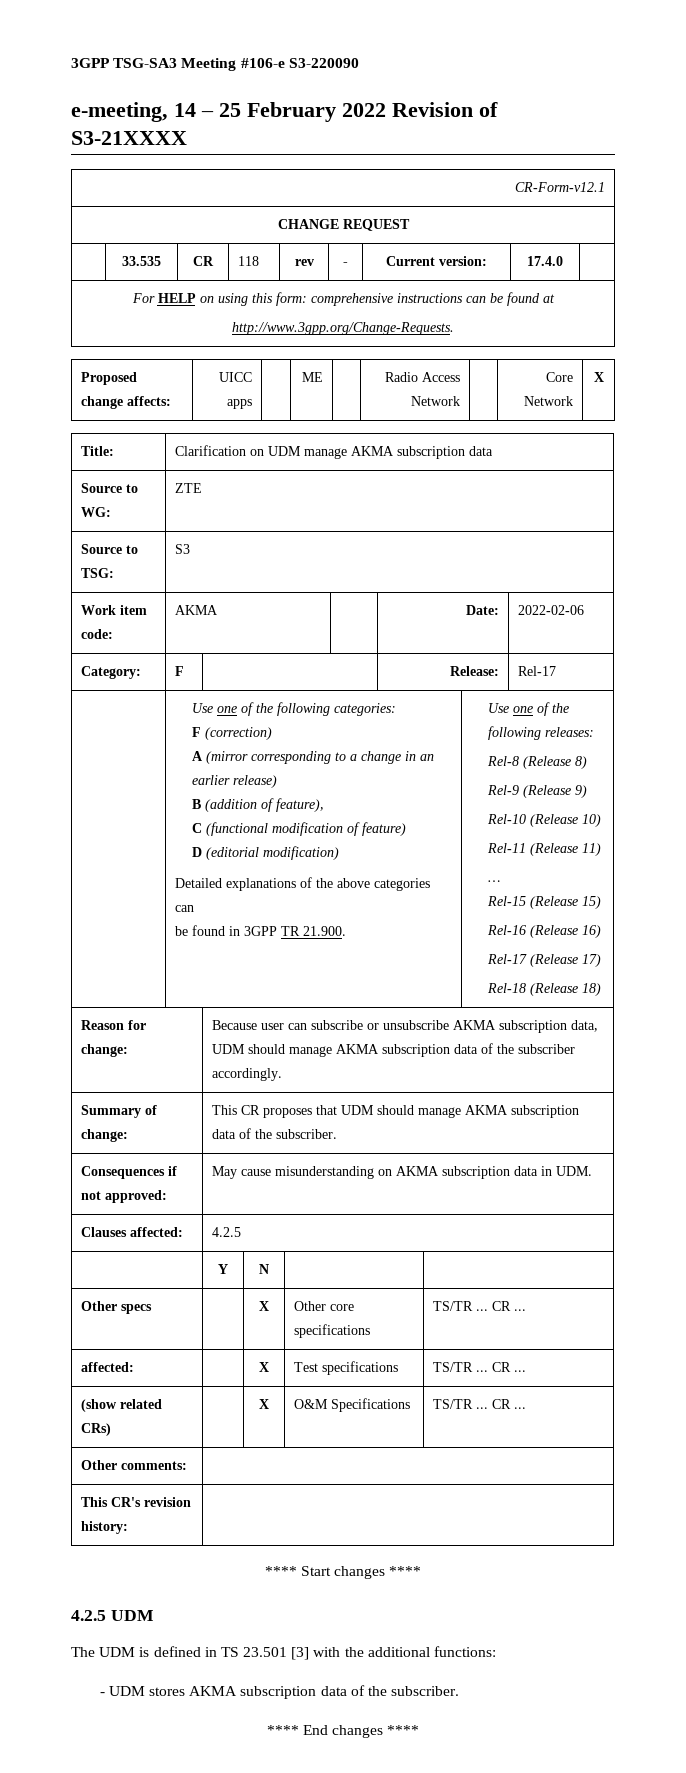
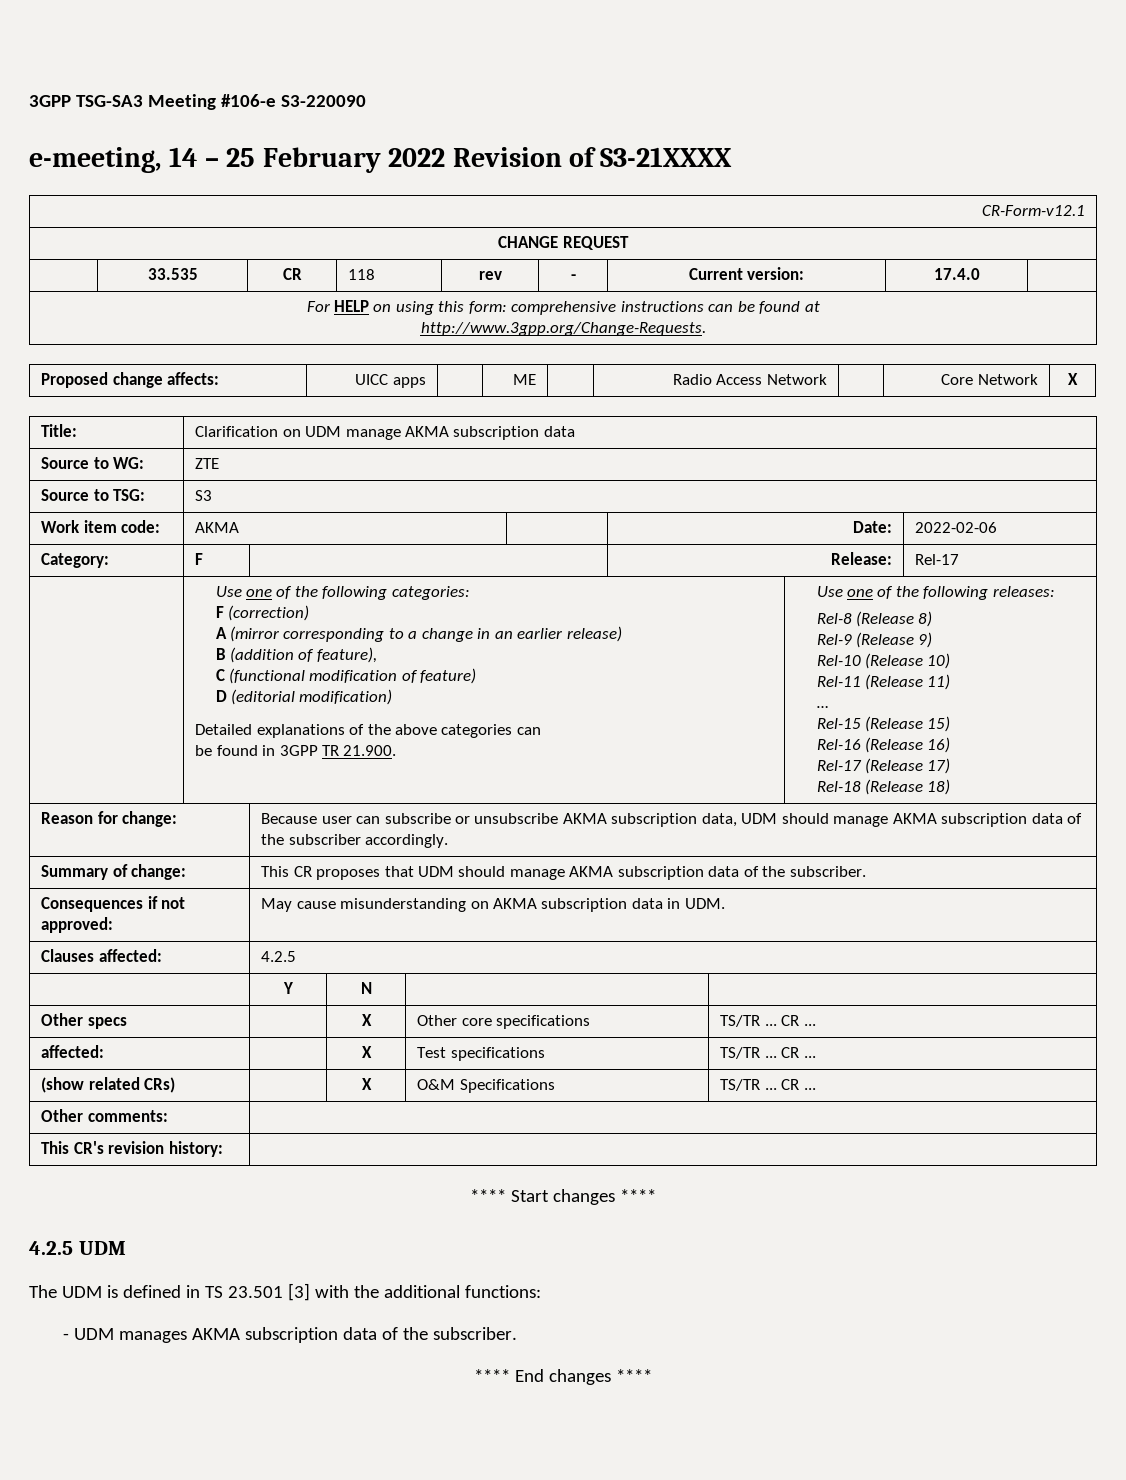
- - UDM stores AKMA subscription data of the subscriber.
+ - UDM manages AKMA subscription data of the subscriber.

